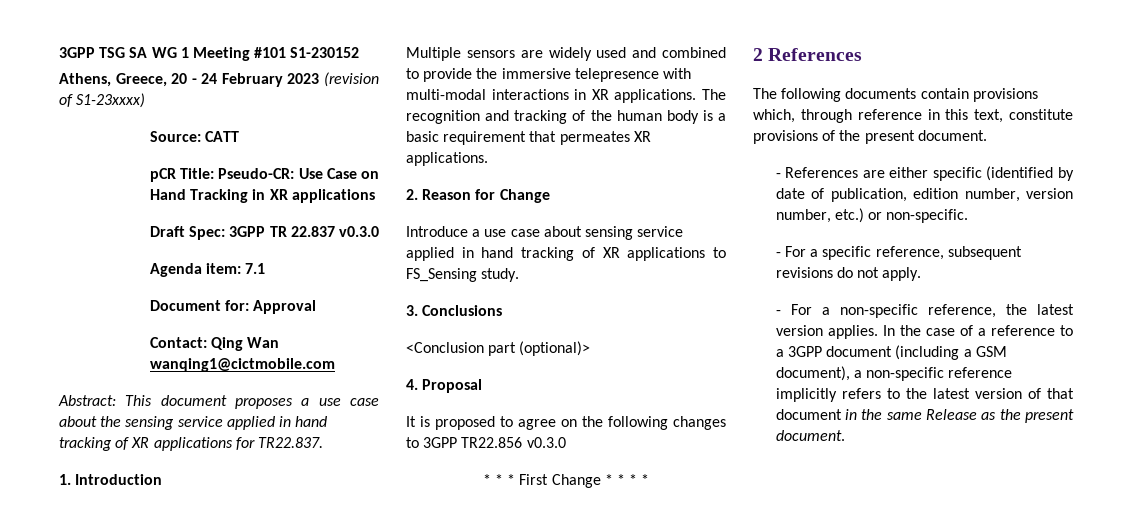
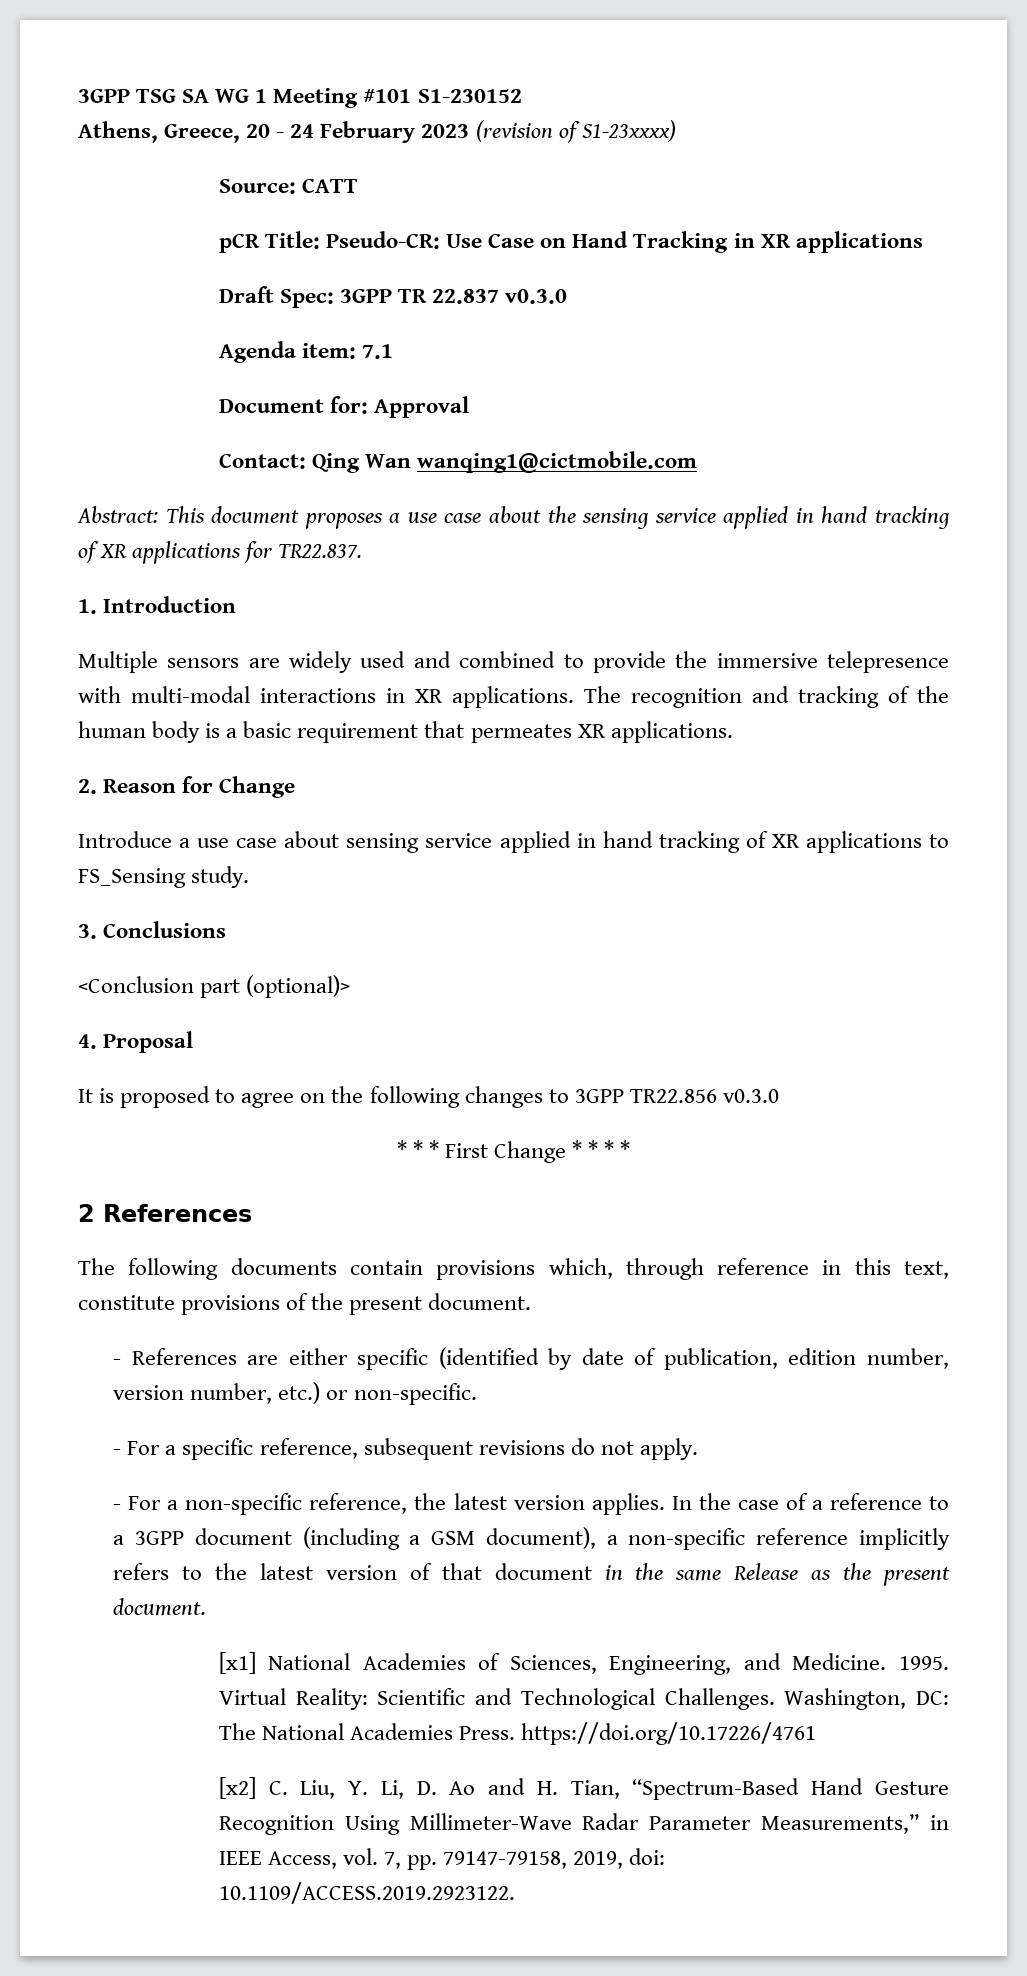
+ [x1] National Academies of Sciences, Engineering, and Medicine. 1995. Virtual Reality: Scientific and Technological Challenges. Washington, DC: The National Academies Press. https://doi.org/10.17226/4761
+ [x2] C. Liu, Y. Li, D. Ao and H. Tian, “Spectrum-Based Hand Gesture Recognition Using Millimeter-Wave Radar Parameter Measurements,” in IEEE Access, vol. 7, pp. 79147-79158, 2019, doi: 10.1109/ACCESS.2019.2923122.

